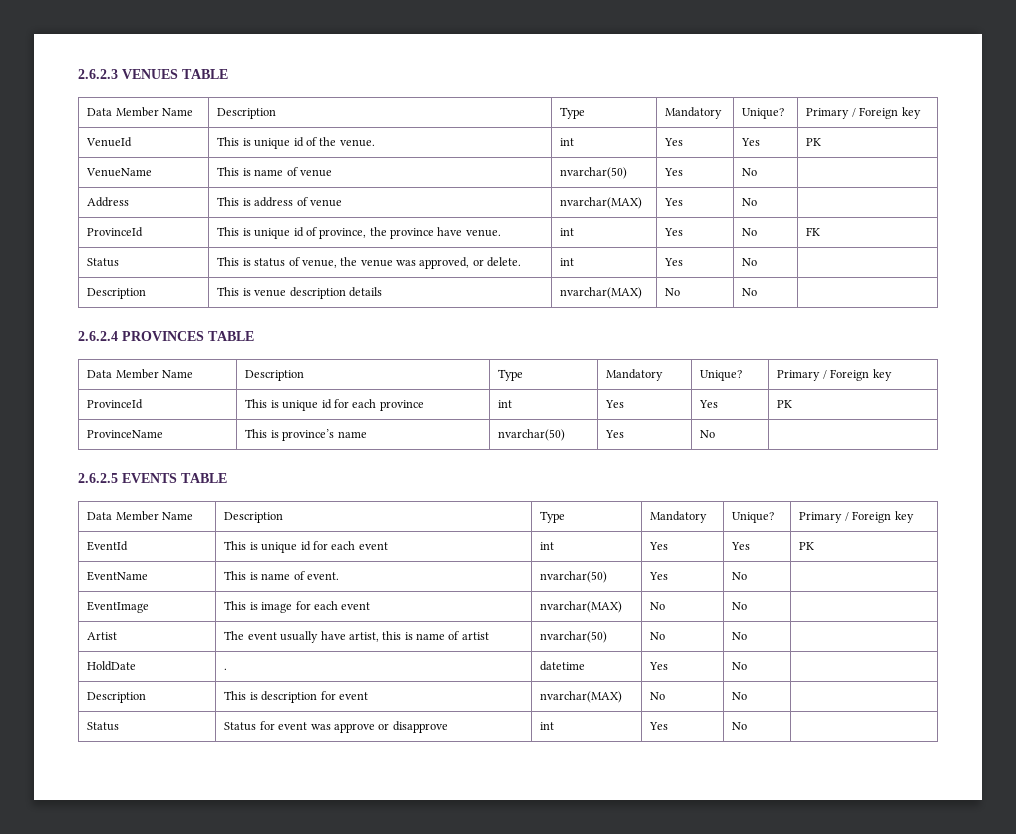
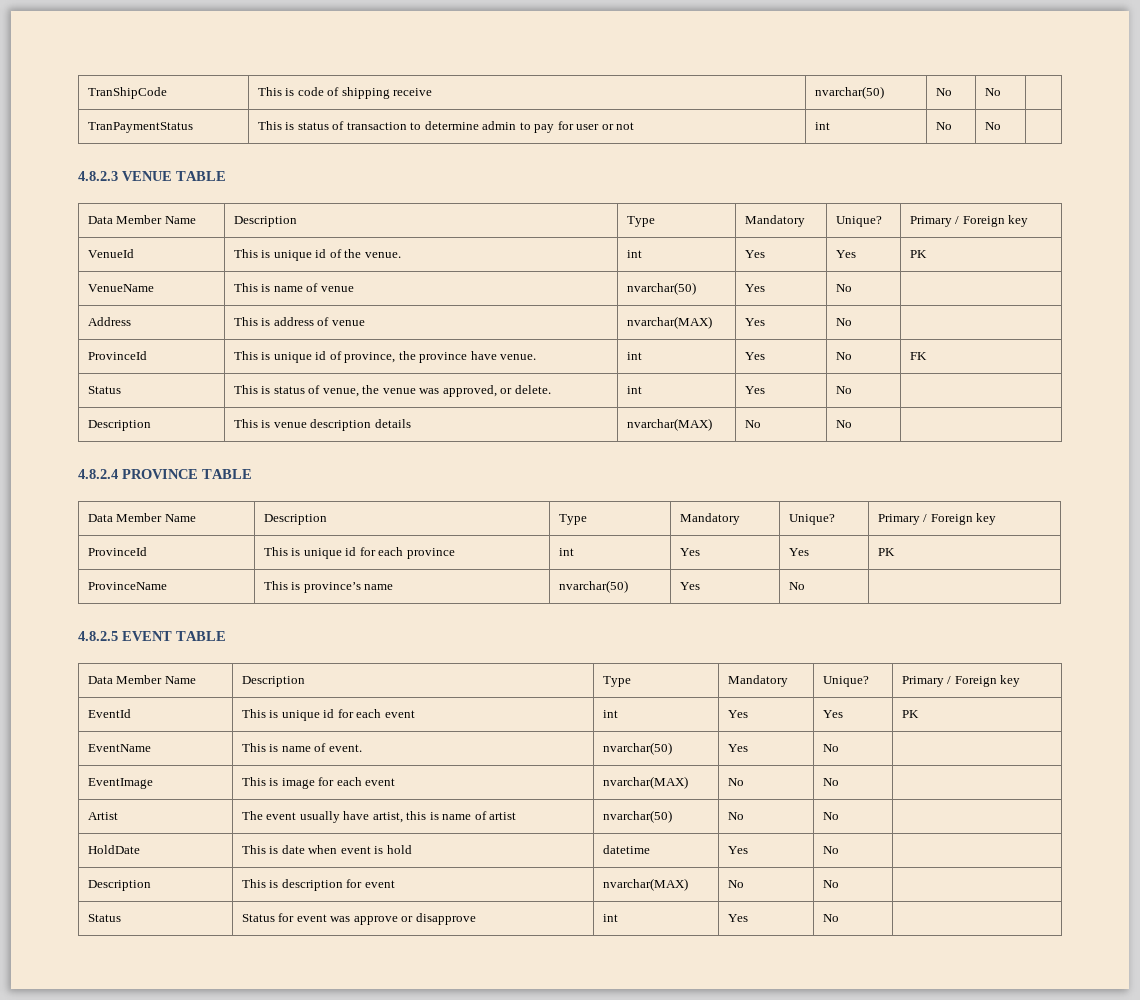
- 2.6.2.3 VENUES TABLE
+ TranShipCode | This is code of shipping receive | nvarchar(50) | No | No |
+ TranPaymentStatus | This is status of transaction to determine admin to pay for user or not | int | No | No |
+ 4.8.2.3 VENUE TABLE
- 2.6.2.4 PROVINCES TABLE
+ 4.8.2.4 PROVINCE TABLE
- 2.6.2.5 EVENTS TABLE
+ 4.8.2.5 EVENT TABLE
- HoldDate | . | datetime | Yes | No |
+ HoldDate | This is date when event is hold | datetime | Yes | No |

